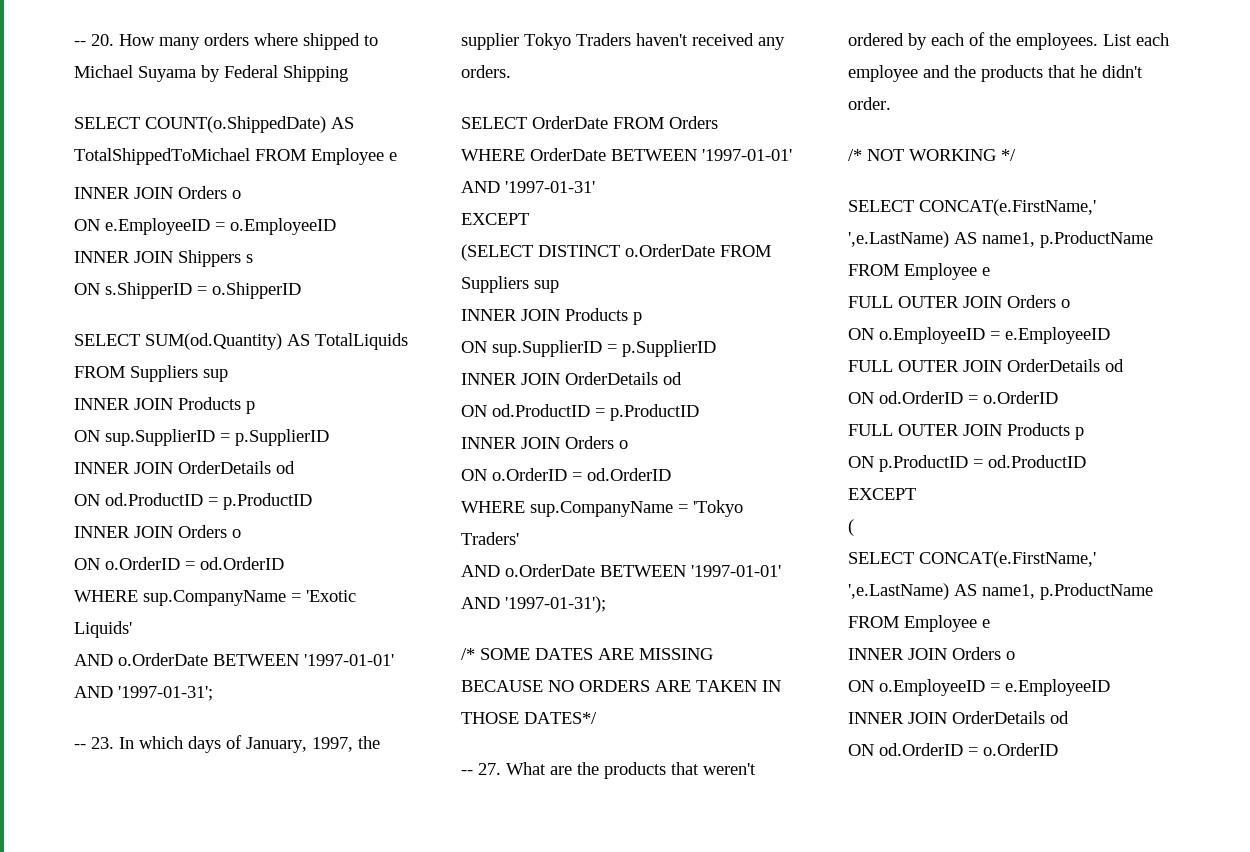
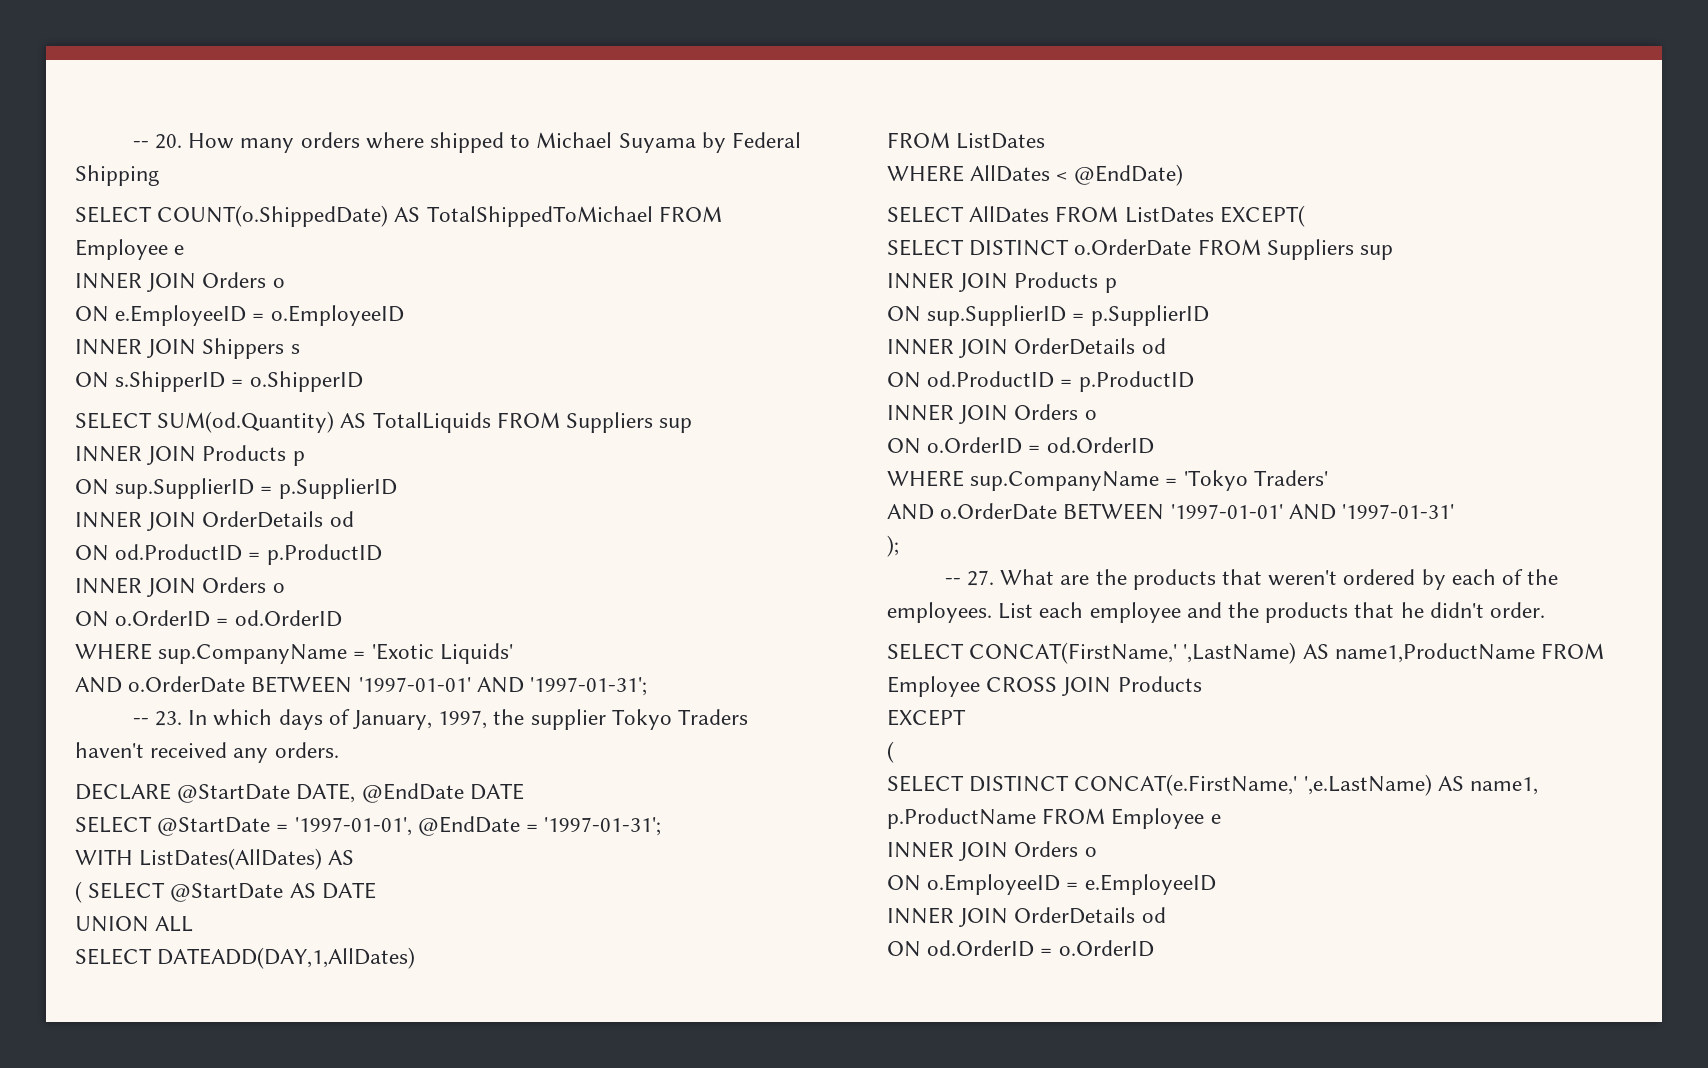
- SELECT OrderDate FROM Orders
- WHERE OrderDate BETWEEN '1997-01-01' AND '1997-01-31'
- EXCEPT
- (SELECT DISTINCT o.OrderDate FROM Suppliers sup
+ DECLARE @StartDate DATE, @EndDate DATE
+ SELECT @StartDate = '1997-01-01', @EndDate = '1997-01-31';
+ WITH ListDates(AllDates) AS
+ ( SELECT @StartDate AS DATE
+ UNION ALL
+ SELECT DATEADD(DAY,1,AllDates)
+ FROM ListDates
+ WHERE AllDates < @EndDate)
+ SELECT AllDates FROM ListDates EXCEPT(
+ SELECT DISTINCT o.OrderDate FROM Suppliers sup
- AND o.OrderDate BETWEEN '1997-01-01' AND '1997-01-31');
- /* SOME DATES ARE MISSING BECAUSE NO ORDERS ARE TAKEN IN THOSE DATES*/
+ AND o.OrderDate BETWEEN '1997-01-01' AND '1997-01-31'
+ );
- /* NOT WORKING */
- SELECT CONCAT(e.FirstName,' ',e.LastName) AS name1, p.ProductName FROM Employee e
- FULL OUTER JOIN Orders o
- ON o.EmployeeID = e.EmployeeID
- FULL OUTER JOIN OrderDetails od
- ON od.OrderID = o.OrderID
- FULL OUTER JOIN Products p
- ON p.ProductID = od.ProductID
+ SELECT CONCAT(FirstName,' ',LastName) AS name1,ProductName FROM Employee CROSS JOIN Products
  EXCEPT
  (
- SELECT CONCAT(e.FirstName,' ',e.LastName) AS name1, p.ProductName FROM Employee e
+ SELECT DISTINCT CONCAT(e.FirstName,' ',e.LastName) AS name1, p.ProductName FROM Employee e

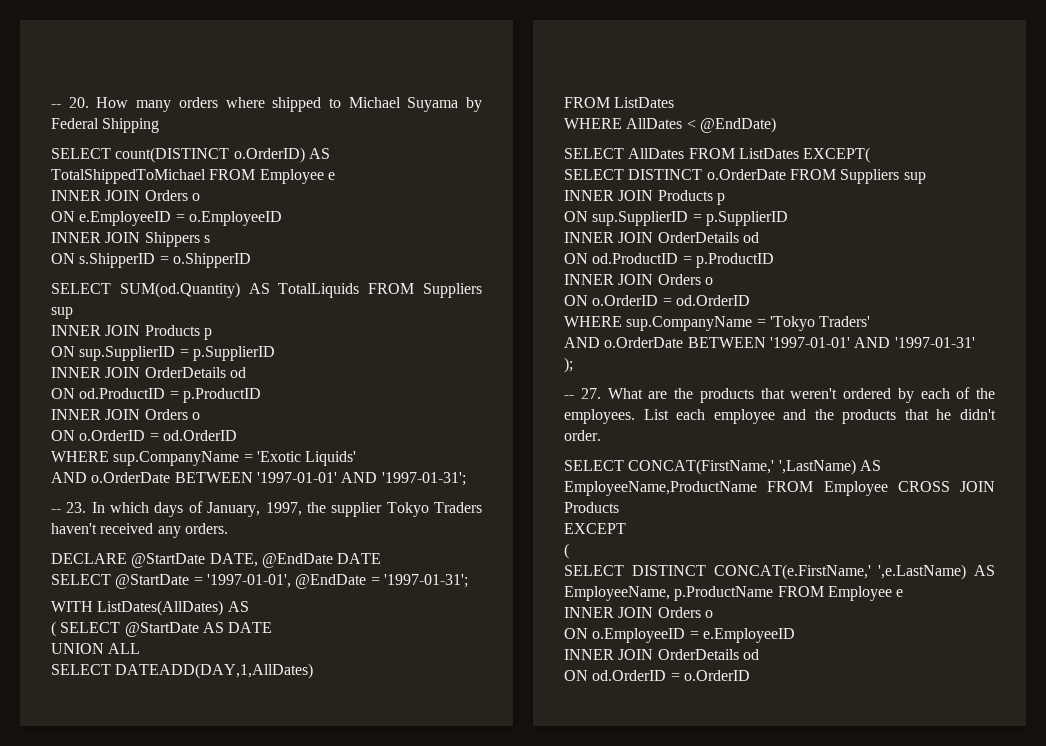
- SELECT COUNT(o.ShippedDate) AS TotalShippedToMichael FROM Employee e
+ SELECT count(DISTINCT o.OrderID) AS TotalShippedToMichael FROM Employee e
- SELECT CONCAT(FirstName,' ',LastName) AS name1,ProductName FROM Employee CROSS JOIN Products
+ SELECT CONCAT(FirstName,' ',LastName) AS EmployeeName,ProductName FROM Employee CROSS JOIN Products
- SELECT DISTINCT CONCAT(e.FirstName,' ',e.LastName) AS name1, p.ProductName FROM Employee e
+ SELECT DISTINCT CONCAT(e.FirstName,' ',e.LastName) AS EmployeeName, p.ProductName FROM Employee e

